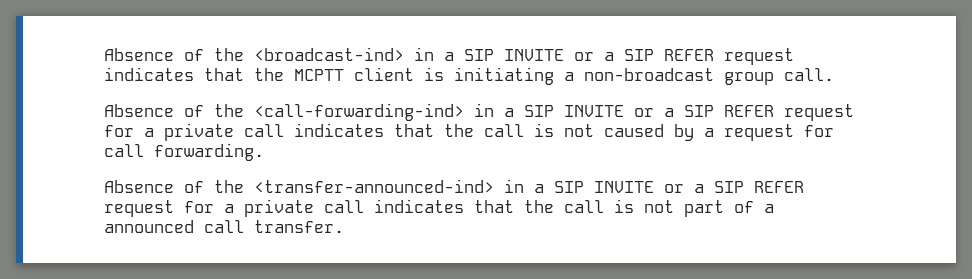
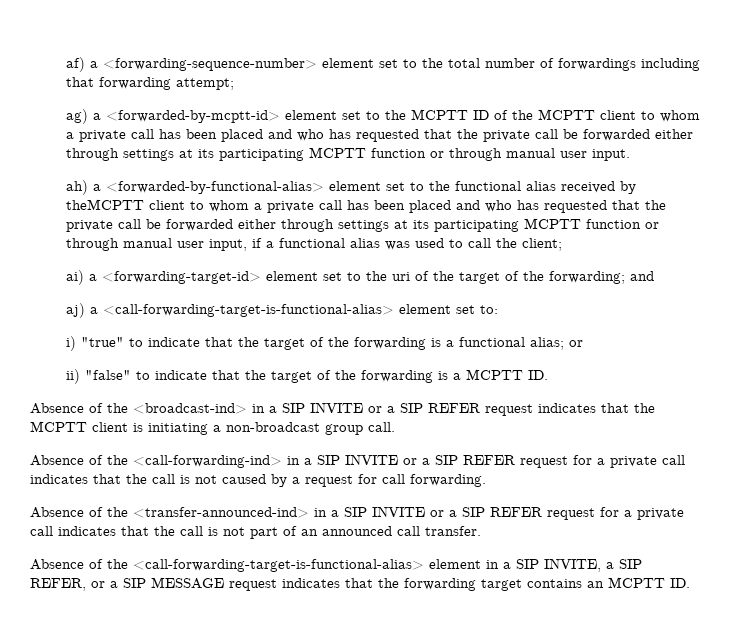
+ af) a <forwarding-sequence-number> element set to the total number of forwardings including that forwarding attempt;
+ ag) a <forwarded-by-mcptt-id> element set to the MCPTT ID of the MCPTT client to whom a private call has been placed and who has requested that the private call be forwarded either through settings at its participating MCPTT function or through manual user input.
+ ah) a <forwarded-by-functional-alias> element set to the functional alias received by theMCPTT client to whom a private call has been placed and who has requested that the private call be forwarded either through settings at its participating MCPTT function or through manual user input, if a functional alias was used to call the client;
+ ai) a <forwarding-target-id> element set to the uri of the target of the forwarding; and
+ aj) a <call-forwarding-target-is-functional-alias> element set to:
+ i) "true" to indicate that the target of the forwarding is a functional alias; or
+ ii) "false" to indicate that the target of the forwarding is a MCPTT ID.
- Absence of the <transfer-announced-ind> in a SIP INVITE or a SIP REFER request for a private call indicates that the call is not part of a announced call transfer.
+ Absence of the <transfer-announced-ind> in a SIP INVITE or a SIP REFER request for a private call indicates that the call is not part of an announced call transfer.
+ Absence of the <call-forwarding-target-is-functional-alias> element in a SIP INVITE, a SIP REFER, or a SIP MESSAGE request indicates that the forwarding target contains an MCPTT ID.

